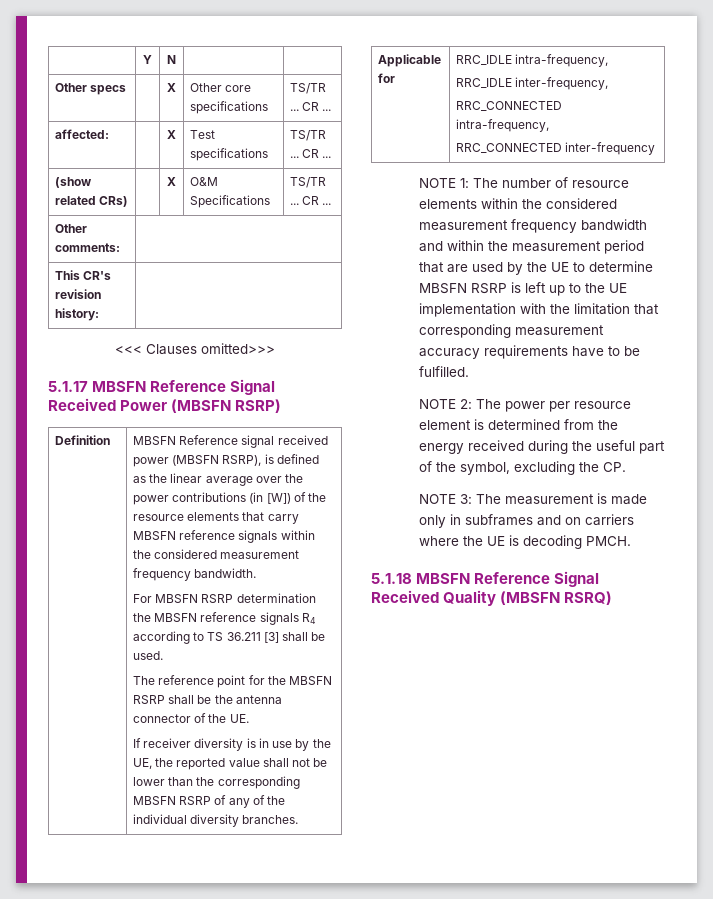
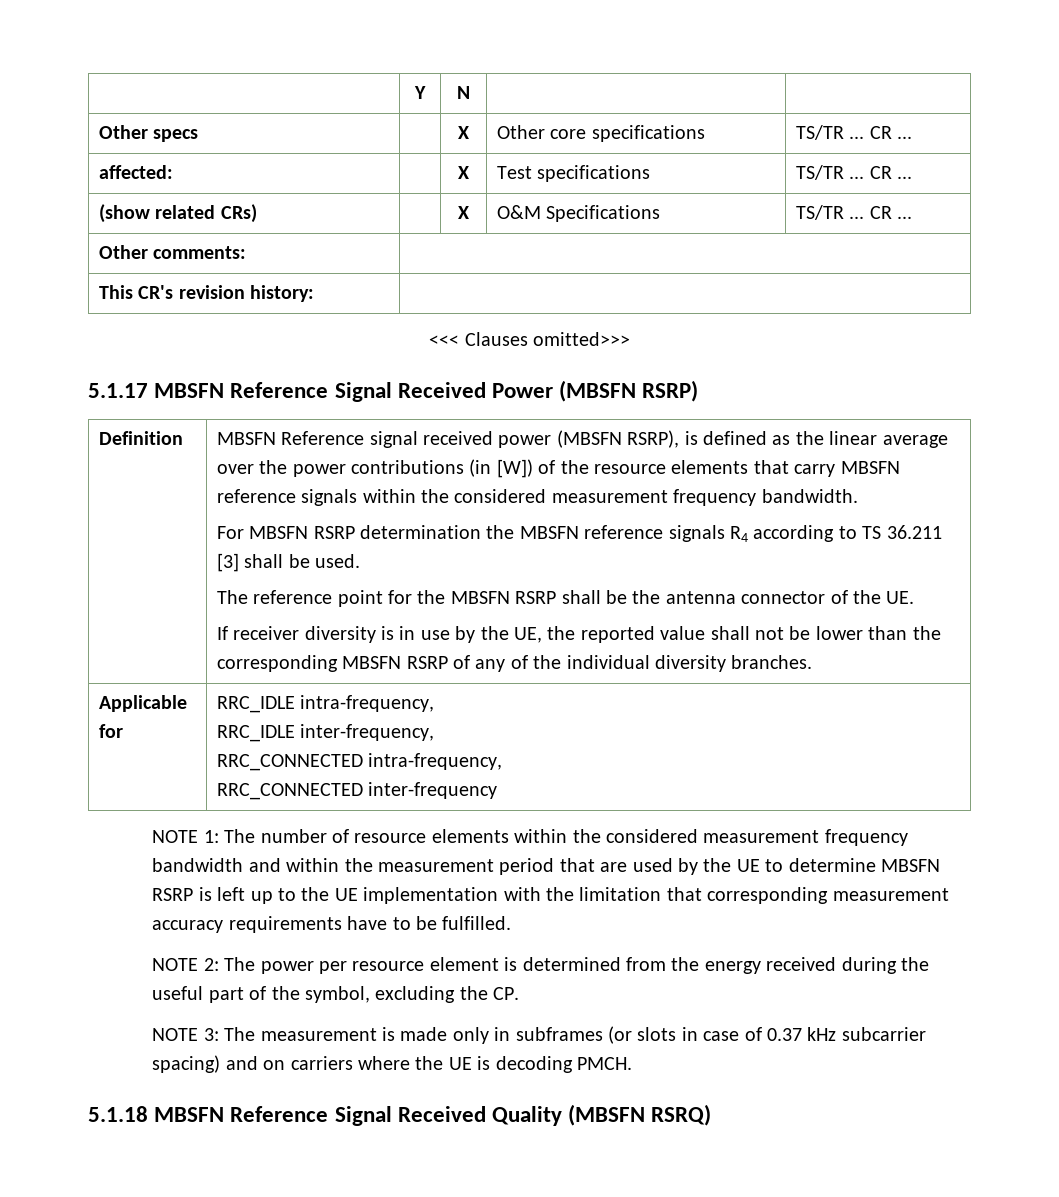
- NOTE 3: The measurement is made only in subframes and on carriers where the UE is decoding PMCH.
+ NOTE 3: The measurement is made only in subframes (or slots in case of 0.37 kHz subcarrier spacing) and on carriers where the UE is decoding PMCH.

